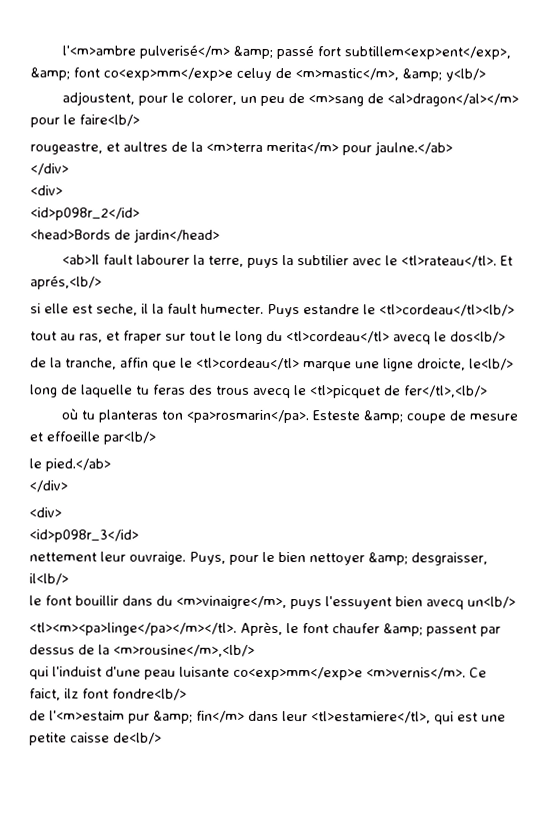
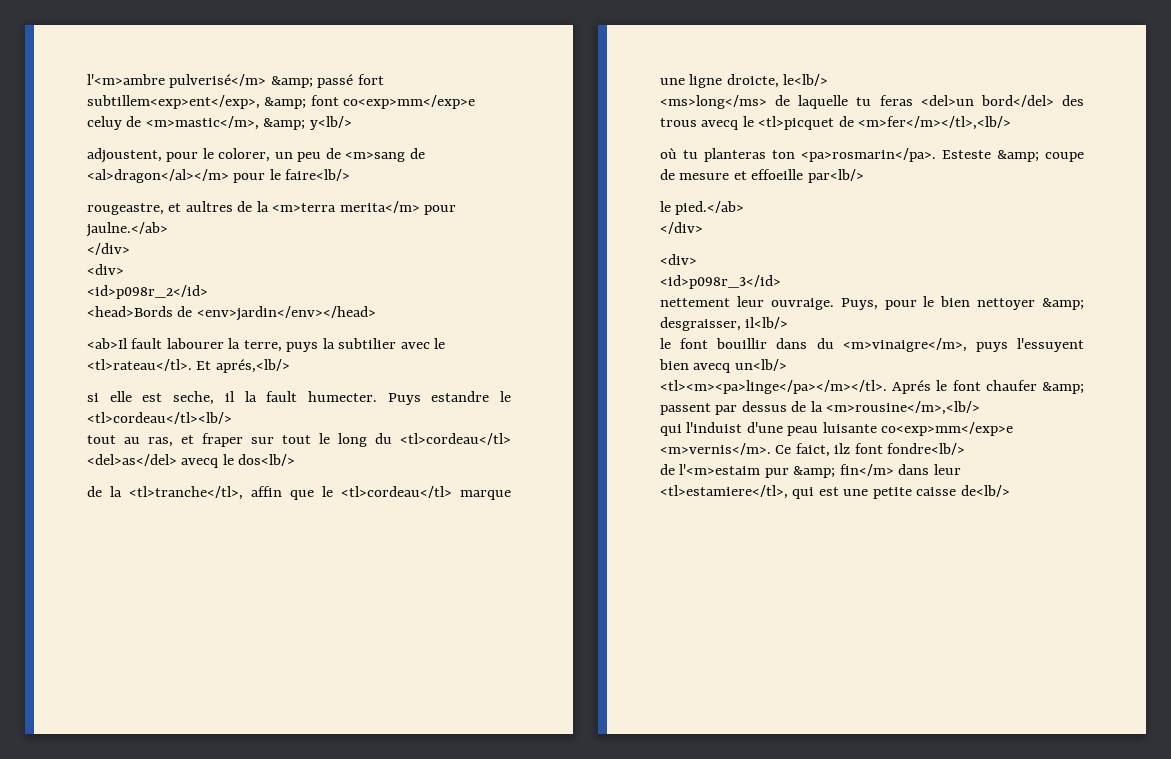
- <head>Bords de jardin</head>
+ <head>Bords de <env>jardin</env></head>
- tout au ras, et fraper sur tout le long du <tl>cordeau</tl> avecq le dos<lb/>
+ tout au ras, et fraper sur tout le long du <tl>cordeau</tl> <del>as</del> avecq le dos<lb/>
- de la tranche, affin que le <tl>cordeau</tl> marque une ligne droicte, le<lb/>
+ de la <tl>tranche</tl>, affin que le <tl>cordeau</tl> marque une ligne droicte, le<lb/>
- long de laquelle tu feras des trous avecq le <tl>picquet de fer</tl>,<lb/>
+ <ms>long</ms> de laquelle tu feras <del>un bord</del> des trous avecq le <tl>picquet de <m>fer</m></tl>,<lb/>
- Après, le font chaufer &amp; passent par dessus de la <m>rousine</m>,<lb/>
+ Aprés le font chaufer &amp; passent par dessus de la <m>rousine</m>,<lb/>

